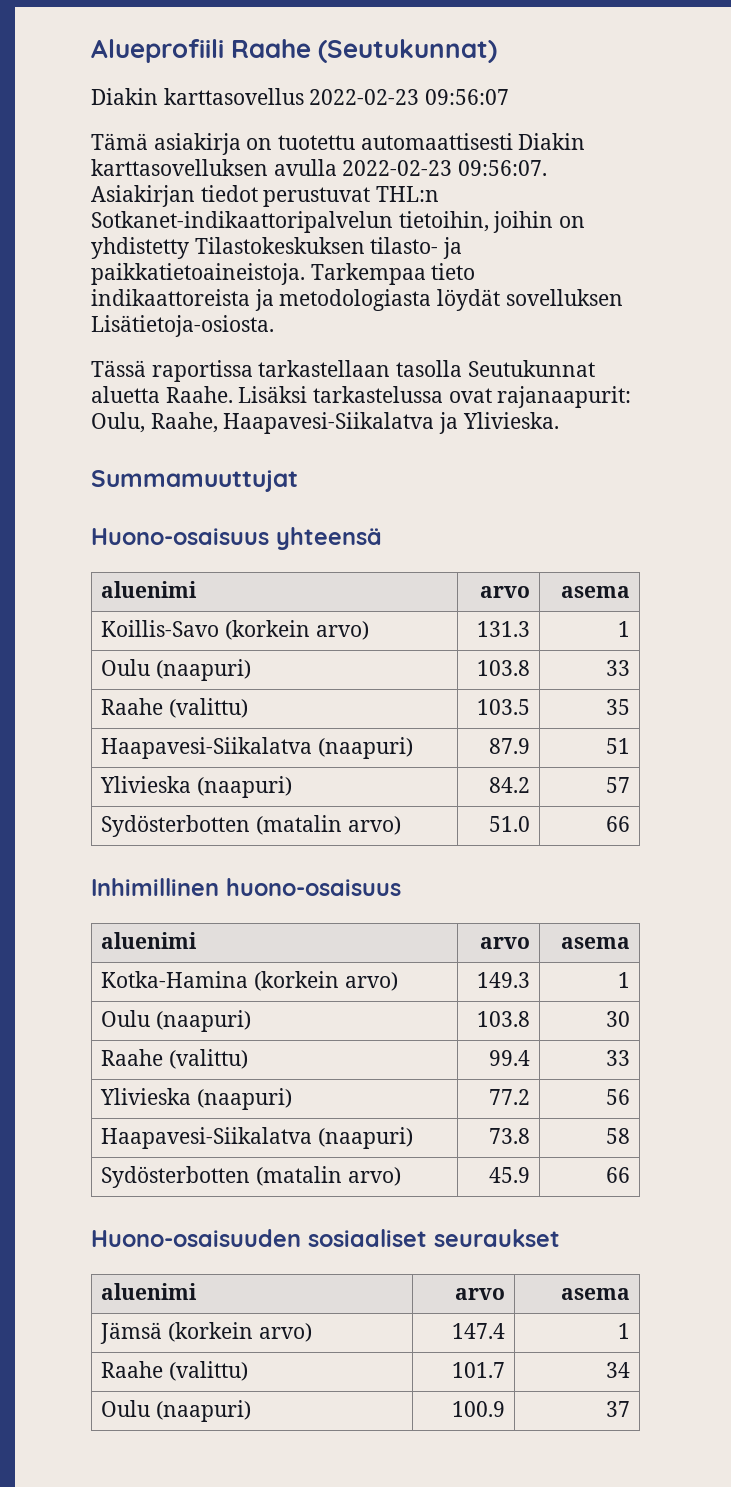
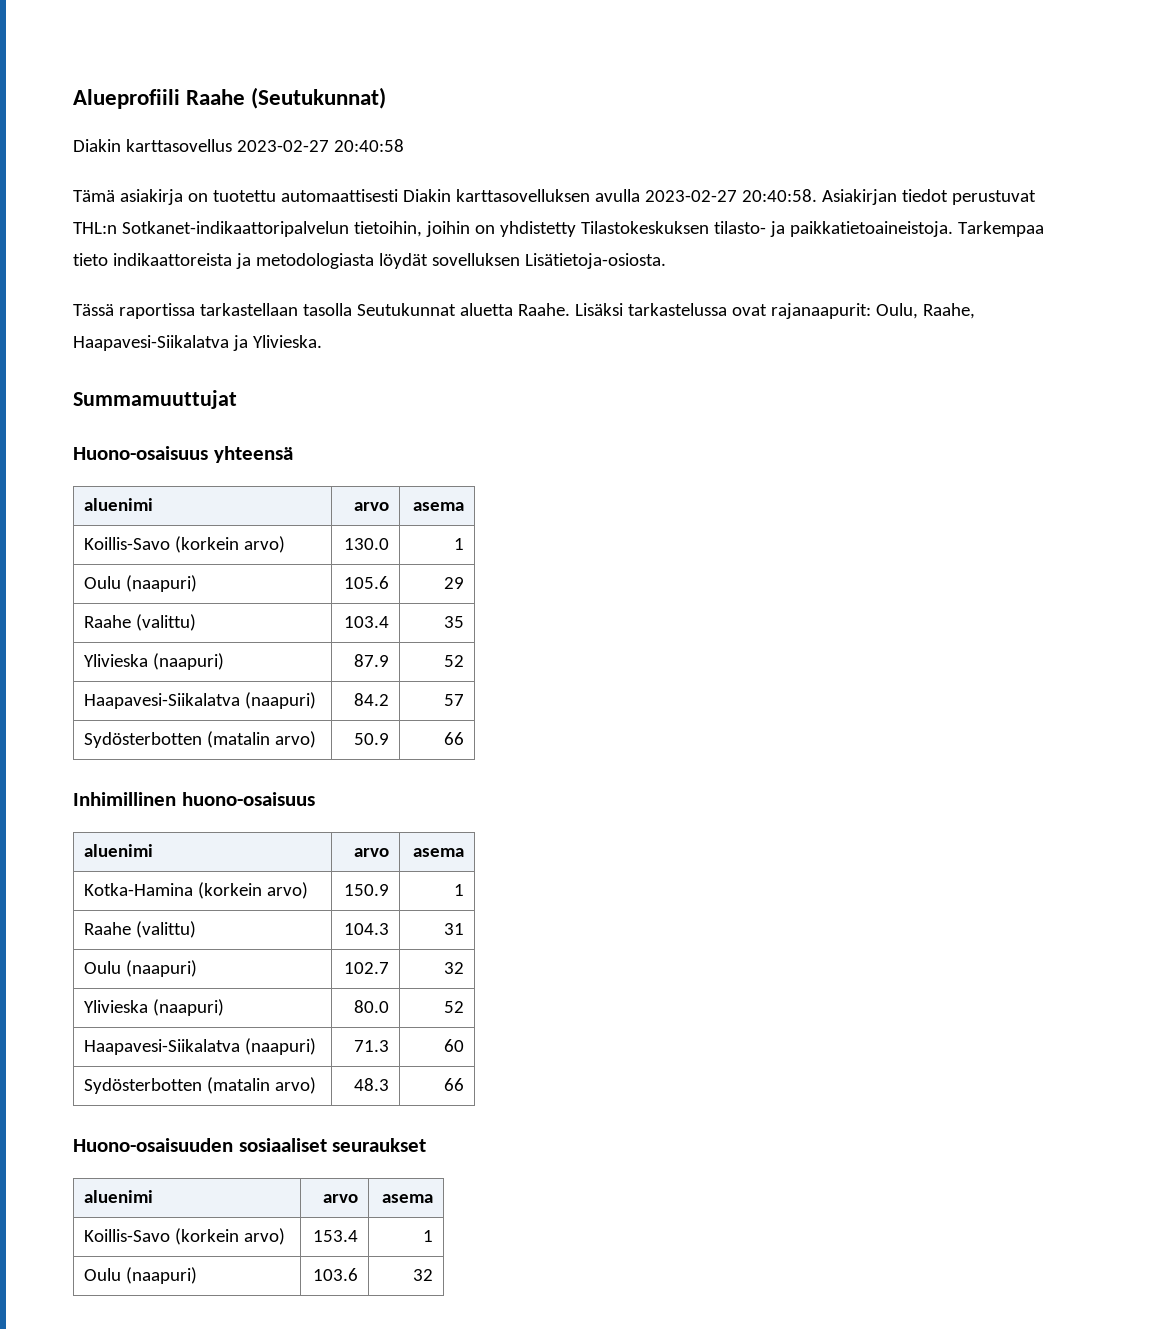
- Diakin karttasovellus 2022-02-23 09:56:07
+ Diakin karttasovellus 2023-02-27 20:40:58
- Tämä asiakirja on tuotettu automaattisesti Diakin karttasovelluksen avulla 2022-02-23 09:56:07.
+ Tämä asiakirja on tuotettu automaattisesti Diakin karttasovelluksen avulla 2023-02-27 20:40:58.
- Koillis-Savo (korkein arvo) | 131.3 | 1
- Oulu (naapuri) | 103.8 | 33
- Raahe (valittu) | 103.5 | 35
+ Koillis-Savo (korkein arvo) | 130.0 | 1
+ Oulu (naapuri) | 105.6 | 29
+ Raahe (valittu) | 103.4 | 35
- Haapavesi-Siikalatva (naapuri) | 87.9 | 51
- Ylivieska (naapuri) | 84.2 | 57
+ Ylivieska (naapuri) | 87.9 | 52
+ Haapavesi-Siikalatva (naapuri) | 84.2 | 57
- Sydösterbotten (matalin arvo) | 51.0 | 66
+ Sydösterbotten (matalin arvo) | 50.9 | 66
- Kotka-Hamina (korkein arvo) | 149.3 | 1
- Oulu (naapuri) | 103.8 | 30
- Raahe (valittu) | 99.4 | 33
- Ylivieska (naapuri) | 77.2 | 56
- Haapavesi-Siikalatva (naapuri) | 73.8 | 58
- Sydösterbotten (matalin arvo) | 45.9 | 66
+ Kotka-Hamina (korkein arvo) | 150.9 | 1
+ Raahe (valittu) | 104.3 | 31
+ Oulu (naapuri) | 102.7 | 32
+ Ylivieska (naapuri) | 80.0 | 52
+ Haapavesi-Siikalatva (naapuri) | 71.3 | 60
+ Sydösterbotten (matalin arvo) | 48.3 | 66
- Jämsä (korkein arvo) | 147.4 | 1
- Raahe (valittu) | 101.7 | 34
- Oulu (naapuri) | 100.9 | 37
+ Koillis-Savo (korkein arvo) | 153.4 | 1
+ Oulu (naapuri) | 103.6 | 32

